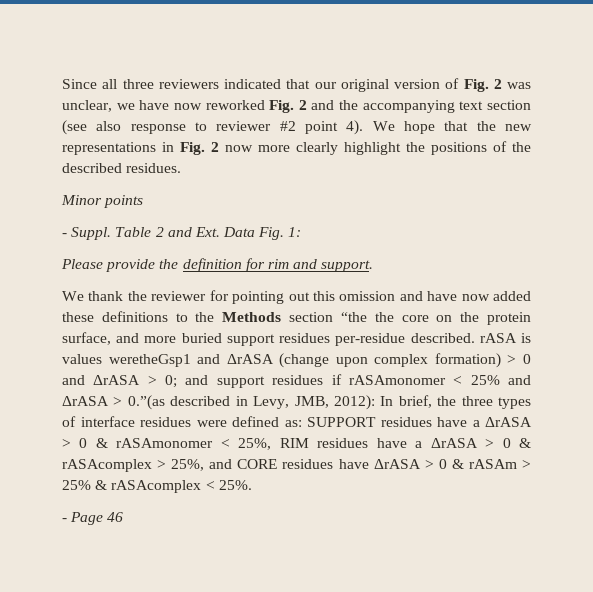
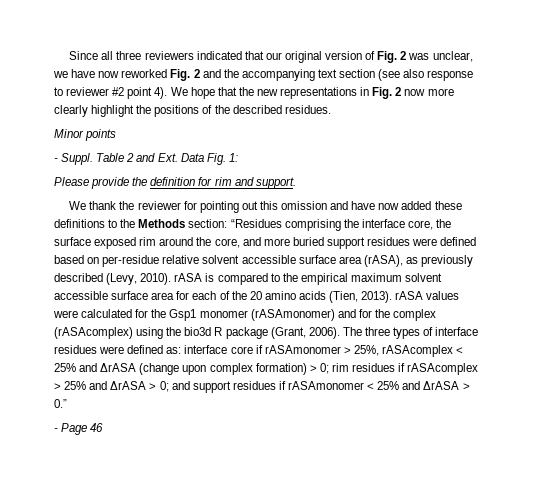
- We thank the reviewer for pointing out this omission and have now added these definitions to the Methods section “the the core on the protein surface, and more buried support residues per-residue described. rASA is values weretheGsp1 and ΔrASA (change upon complex formation) > 0 and ΔrASA > 0; and support residues if rASAmonomer < 25% and ΔrASA > 0.”(as described in Levy, JMB, 2012): In brief, the three types of interface residues were defined as: SUPPORT residues have a ΔrASA > 0 & rASAmonomer < 25%, RIM residues have a ΔrASA > 0 & rASAcomplex > 25%, and CORE residues have ΔrASA > 0 & rASAm > 25% & rASAcomplex < 25%.
+ We thank the reviewer for pointing out this omission and have now added these definitions to the Methods section: “Residues comprising the interface core, the surface exposed rim around the core, and more buried support residues were defined based on per-residue relative solvent accessible surface area (rASA), as previously described (Levy, 2010). rASA is compared to the empirical maximum solvent accessible surface area for each of the 20 amino acids (Tien, 2013). rASA values were calculated for the Gsp1 monomer (rASAmonomer) and for the complex (rASAcomplex) using the bio3d R package (Grant, 2006). The three types of interface residues were defined as: interface core if rASAmonomer > 25%, rASAcomplex < 25% and ΔrASA (change upon complex formation) > 0; rim residues if rASAcomplex > 25% and ΔrASA > 0; and support residues if rASAmonomer < 25% and ΔrASA > 0.”

